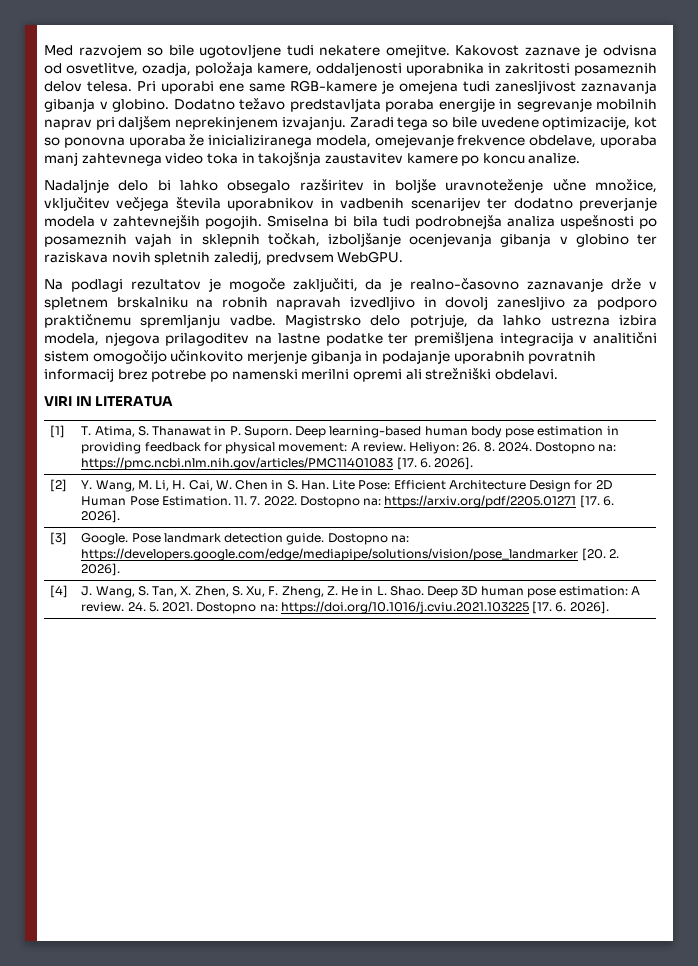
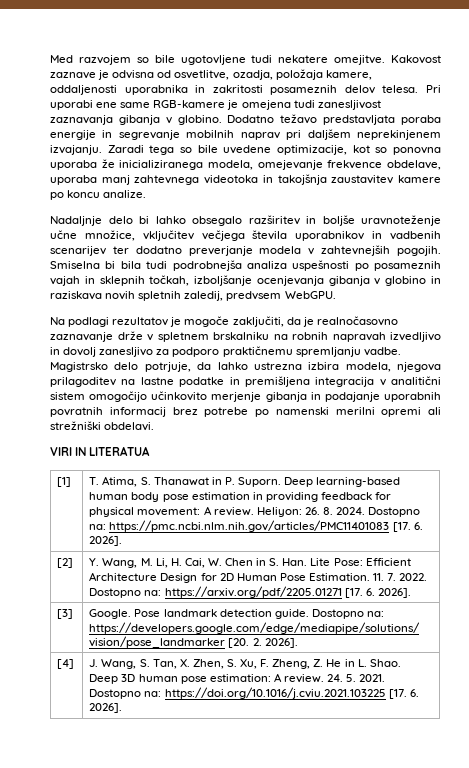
- Zaradi tega so bile uvedene optimizacije, kot so ponovna uporaba že inicializiranega modela, omejevanje frekvence obdelave, uporaba manj zahtevnega video toka in takojšnja zaustavitev kamere po koncu analize.
+ Zaradi tega so bile uvedene optimizacije, kot so ponovna uporaba že inicializiranega modela, omejevanje frekvence obdelave, uporaba manj zahtevnega videotoka in takojšnja zaustavitev kamere po koncu analize.
- Smiselna bi bila tudi podrobnejša analiza uspešnosti po posameznih vajah in sklepnih točkah, izboljšanje ocenjevanja gibanja v globino ter raziskava novih spletnih zaledij, predvsem WebGPU.
+ Smiselna bi bila tudi podrobnejša analiza uspešnosti po posameznih vajah in sklepnih točkah, izboljšanje ocenjevanja gibanja v globino in raziskava novih spletnih zaledij, predvsem WebGPU.
- Na podlagi rezultatov je mogoče zaključiti, da je realno-časovno zaznavanje drže v spletnem brskalniku na robnih napravah izvedljivo in dovolj zanesljivo za podporo praktičnemu spremljanju vadbe.
+ Na podlagi rezultatov je mogoče zaključiti, da je realnočasovno zaznavanje drže v spletnem brskalniku na robnih napravah izvedljivo in dovolj zanesljivo za podporo praktičnemu spremljanju vadbe.
- Magistrsko delo potrjuje, da lahko ustrezna izbira modela, njegova prilagoditev na lastne podatke ter premišljena integracija v analitični sistem omogočijo učinkovito merjenje gibanja in podajanje uporabnih povratnih informacij brez potrebe po namenski merilni opremi ali strežniški obdelavi.
+ Magistrsko delo potrjuje, da lahko ustrezna izbira modela, njegova prilagoditev na lastne podatke in premišljena integracija v analitični sistem omogočijo učinkovito merjenje gibanja in podajanje uporabnih povratnih informacij brez potrebe po namenski merilni opremi ali strežniški obdelavi.

